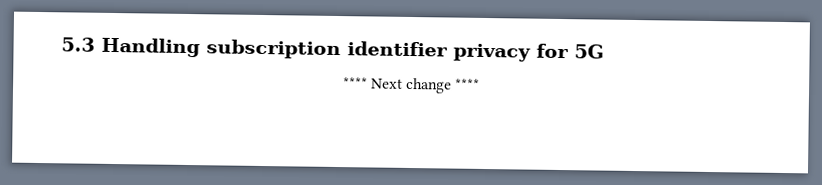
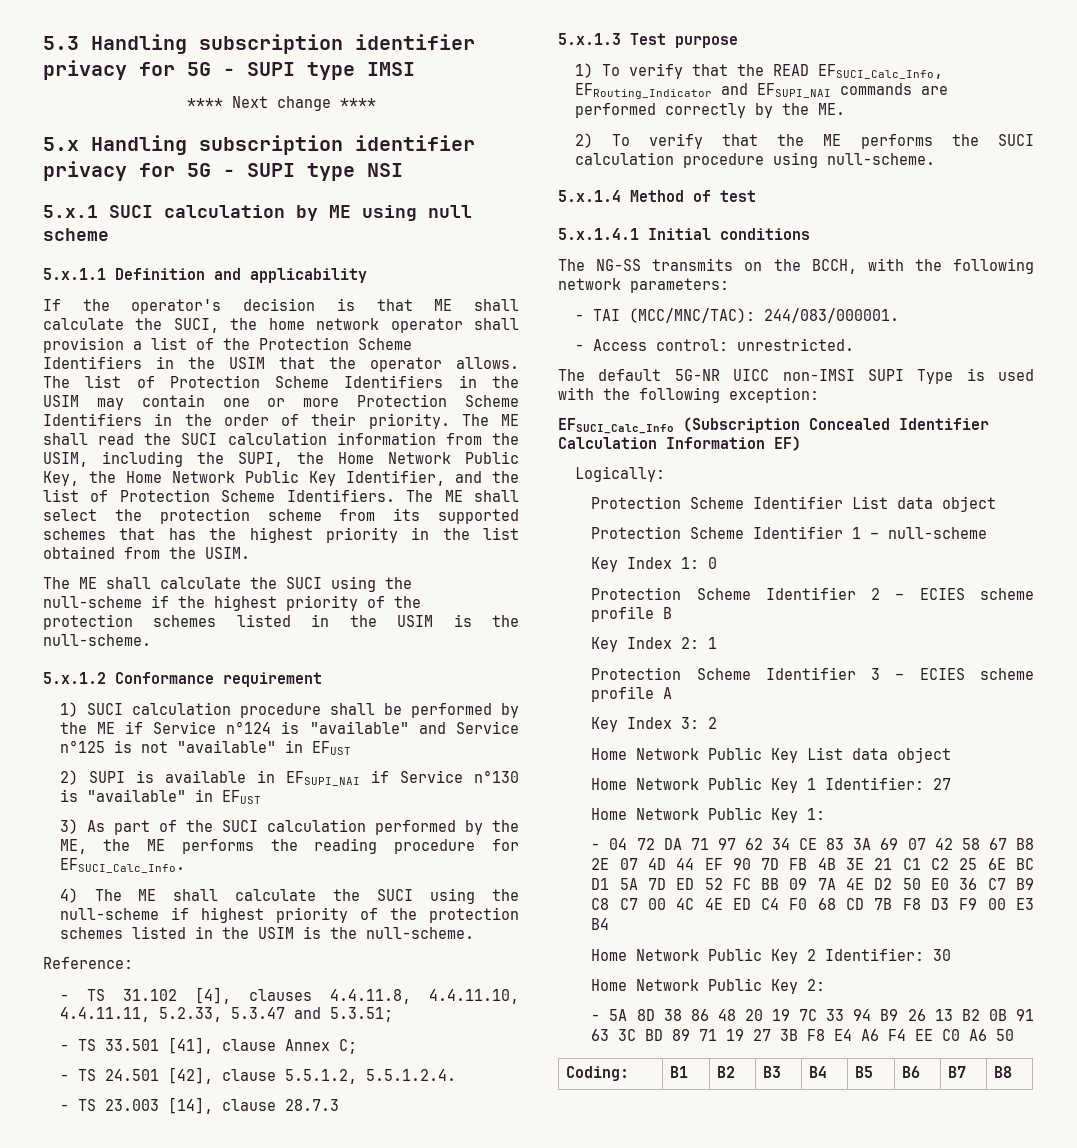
- 5.3 Handling subscription identifier privacy for 5G
+ 5.3 Handling subscription identifier privacy for 5G - SUPI type IMSI
+ 5.x Handling subscription identifier privacy for 5G - SUPI type NSI
+ 5.x.1 SUCI calculation by ME using null scheme
+ 5.x.1.1 Definition and applicability
+ If the operator's decision is that ME shall calculate the SUCI, the home network operator shall provision a list of the Protection Scheme Identifiers in the USIM that the operator allows. The list of Protection Scheme Identifiers in the USIM may contain one or more Protection Scheme Identifiers in the order of their priority. The ME shall read the SUCI calculation information from the USIM, including the SUPI, the Home Network Public Key, the Home Network Public Key Identifier, and the list of Protection Scheme Identifiers. The ME shall select the protection scheme from its supported schemes that has the highest priority in the list obtained from the USIM.
+ The ME shall calculate the SUCI using the null-scheme if the highest priority of the protection schemes listed in the USIM is the null-scheme.
+ 5.x.1.2 Conformance requirement
+ 1) SUCI calculation procedure shall be performed by the ME if Service n°124 is "available" and Service n°125 is not "available" in EFUST
+ 2) SUPI is available in EFSUPI_NAI if Service n°130 is "available" in EFUST
+ 3) As part of the SUCI calculation performed by the ME, the ME performs the reading procedure for EFSUCI_Calc_Info.
+ 4) The ME shall calculate the SUCI using the null-scheme if highest priority of the protection schemes listed in the USIM is the null-scheme.
+ Reference:
+ - TS 31.102 [4], clauses 4.4.11.8, 4.4.11.10, 4.4.11.11, 5.2.33, 5.3.47 and 5.3.51;
+ - TS 33.501 [41], clause Annex C;
+ - TS 24.501 [42], clause 5.5.1.2, 5.5.1.2.4.
+ - TS 23.003 [14], clause 28.7.3
+ 5.x.1.3 Test purpose
+ 1) To verify that the READ EFSUCI_Calc_Info, EFRouting_Indicator and EFSUPI_NAI commands are performed correctly by the ME.
+ 2) To verify that the ME performs the SUCI calculation procedure using null-scheme.
+ 5.x.1.4 Method of test
+ 5.x.1.4.1 Initial conditions
+ The NG-SS transmits on the BCCH, with the following network parameters:
+ - TAI (MCC/MNC/TAC): 244/083/000001.
+ - Access control: unrestricted.
+ The default 5G-NR UICC non-IMSI SUPI Type is used with the following exception:
+ EFSUCI_Calc_Info (Subscription Concealed Identifier Calculation Information EF)
+ Logically:
+ Protection Scheme Identifier List data object
+ Protection Scheme Identifier 1 – null-scheme
+ Key Index 1: 0
+ Protection Scheme Identifier 2 – ECIES scheme profile B
+ Key Index 2: 1
+ Protection Scheme Identifier 3 – ECIES scheme profile A
+ Key Index 3: 2
+ Home Network Public Key List data object
+ Home Network Public Key 1 Identifier: 27
+ Home Network Public Key 1:
+ - 04 72 DA 71 97 62 34 CE 83 3A 69 07 42 58 67 B8 2E 07 4D 44 EF 90 7D FB 4B 3E 21 C1 C2 25 6E BC D1 5A 7D ED 52 FC BB 09 7A 4E D2 50 E0 36 C7 B9 C8 C7 00 4C 4E ED C4 F0 68 CD 7B F8 D3 F9 00 E3 B4
+ Home Network Public Key 2 Identifier: 30
+ Home Network Public Key 2:
+ - 5A 8D 38 86 48 20 19 7C 33 94 B9 26 13 B2 0B 91 63 3C BD 89 71 19 27 3B F8 E4 A6 F4 EE C0 A6 50
+ Coding: | B1 | B2 | B3 | B4 | B5 | B6 | B7 | B8

